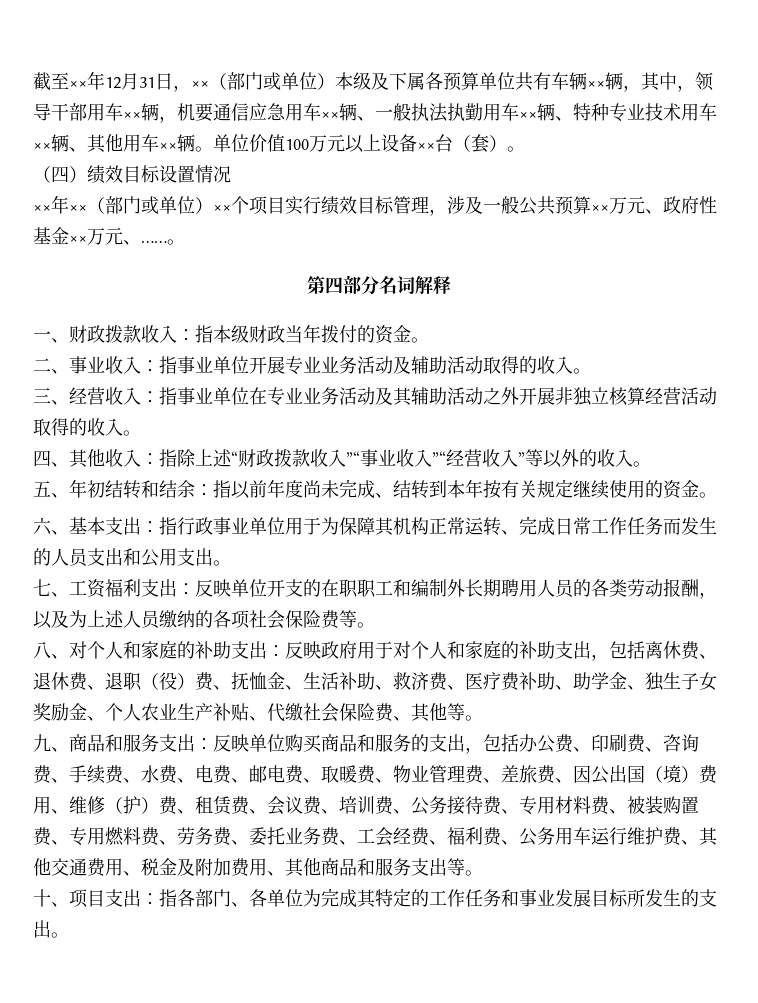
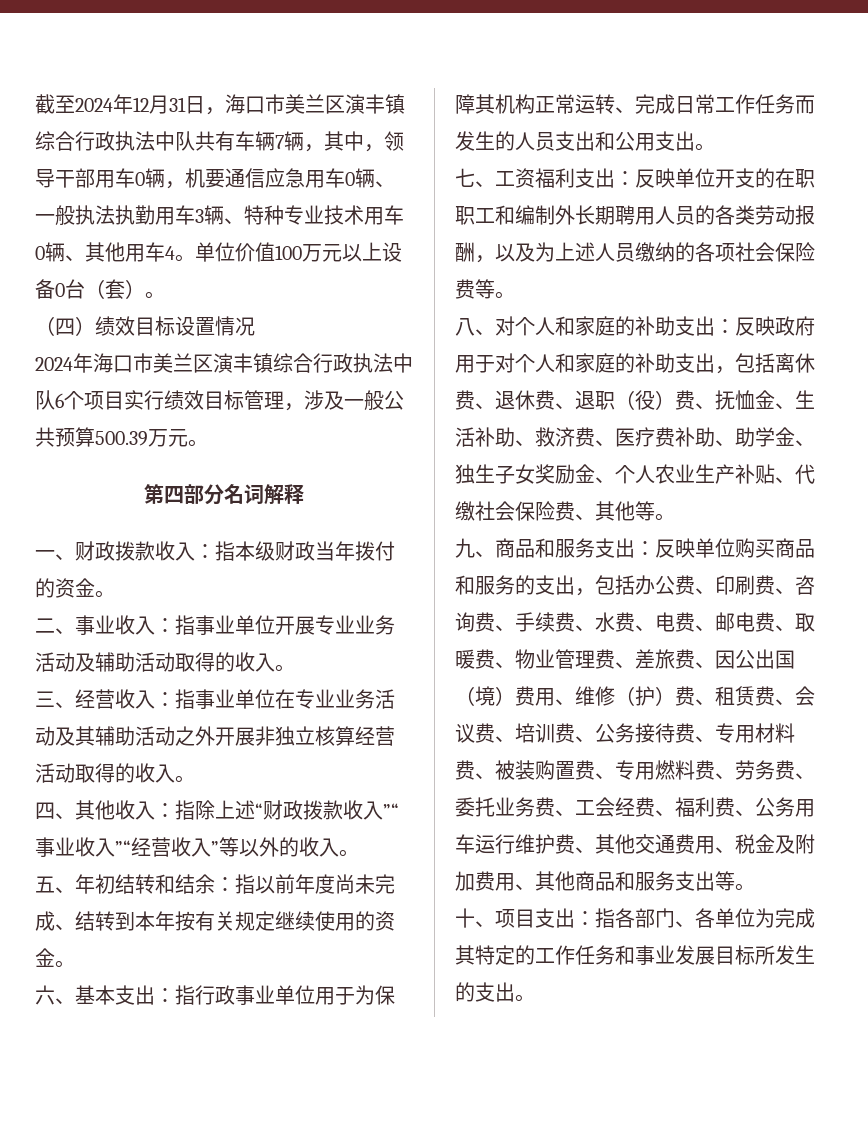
- 截至××年12月31日，××（部门或单位）本级及下属各预算单位共有车辆××辆，其中，领导干部用车××辆，机要通信应急用车××辆、一般执法执勤用车××辆、特种专业技术用车××辆、其他用车××辆。
+ 截至2024年12月31日，海口市美兰区演丰镇综合行政执法中队共有车辆7辆，其中，领导干部用车0辆，机要通信应急用车0辆、一般执法执勤用车3辆、特种专业技术用车0辆、其他用车4。
- 单位价值100万元以上设备××台（套）。
+ 单位价值100万元以上设备0台（套）。
- ××年××（部门或单位）××个项目实行绩效目标管理，涉及一般公共预算××万元、政府性基金××万元、……。
+ 2024年海口市美兰区演丰镇综合行政执法中队6个项目实行绩效目标管理，涉及一般公共预算500.39万元。

